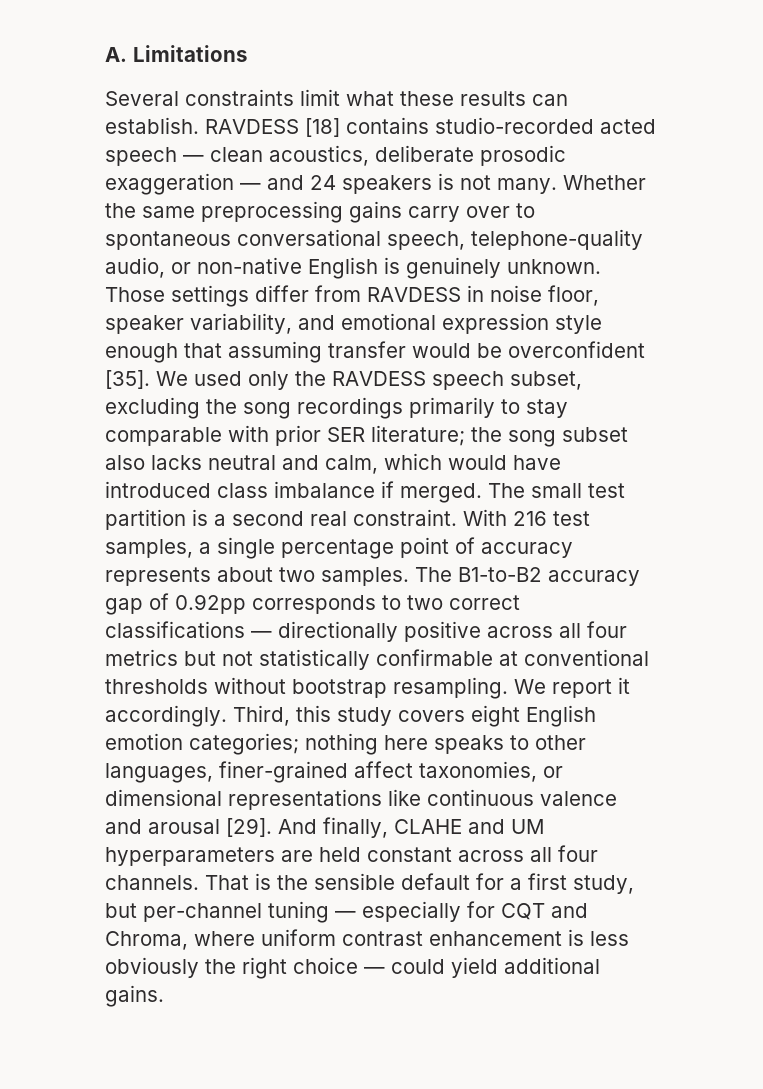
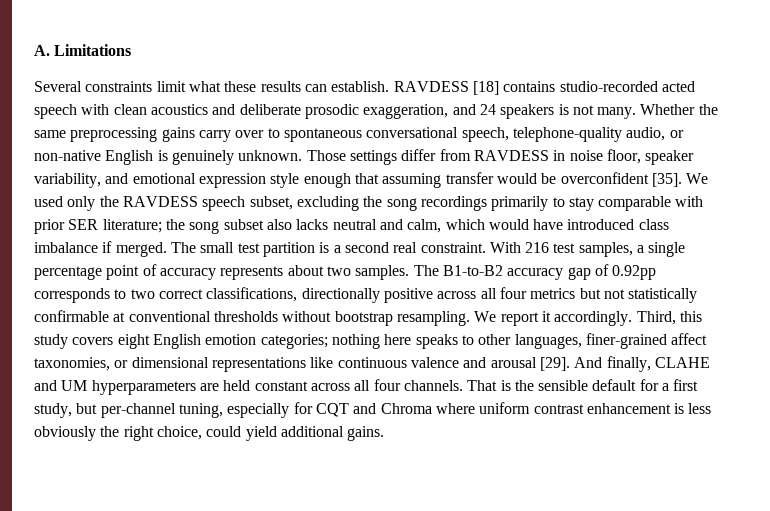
- RAVDESS [18] contains studio-recorded acted speech — clean acoustics, deliberate prosodic exaggeration — and 24 speakers is not many.
+ RAVDESS [18] contains studio-recorded acted speech with clean acoustics and deliberate prosodic exaggeration, and 24 speakers is not many.
- The B1-to-B2 accuracy gap of 0.92pp corresponds to two correct classifications — directionally positive across all four metrics but not statistically confirmable at conventional thresholds without bootstrap resampling.
+ The B1-to-B2 accuracy gap of 0.92pp corresponds to two correct classifications, directionally positive across all four metrics but not statistically confirmable at conventional thresholds without bootstrap resampling.
- That is the sensible default for a first study, but per-channel tuning — especially for CQT and Chroma, where uniform contrast enhancement is less obviously the right choice — could yield additional gains.
+ That is the sensible default for a first study, but per-channel tuning, especially for CQT and Chroma where uniform contrast enhancement is less obviously the right choice, could yield additional gains.

